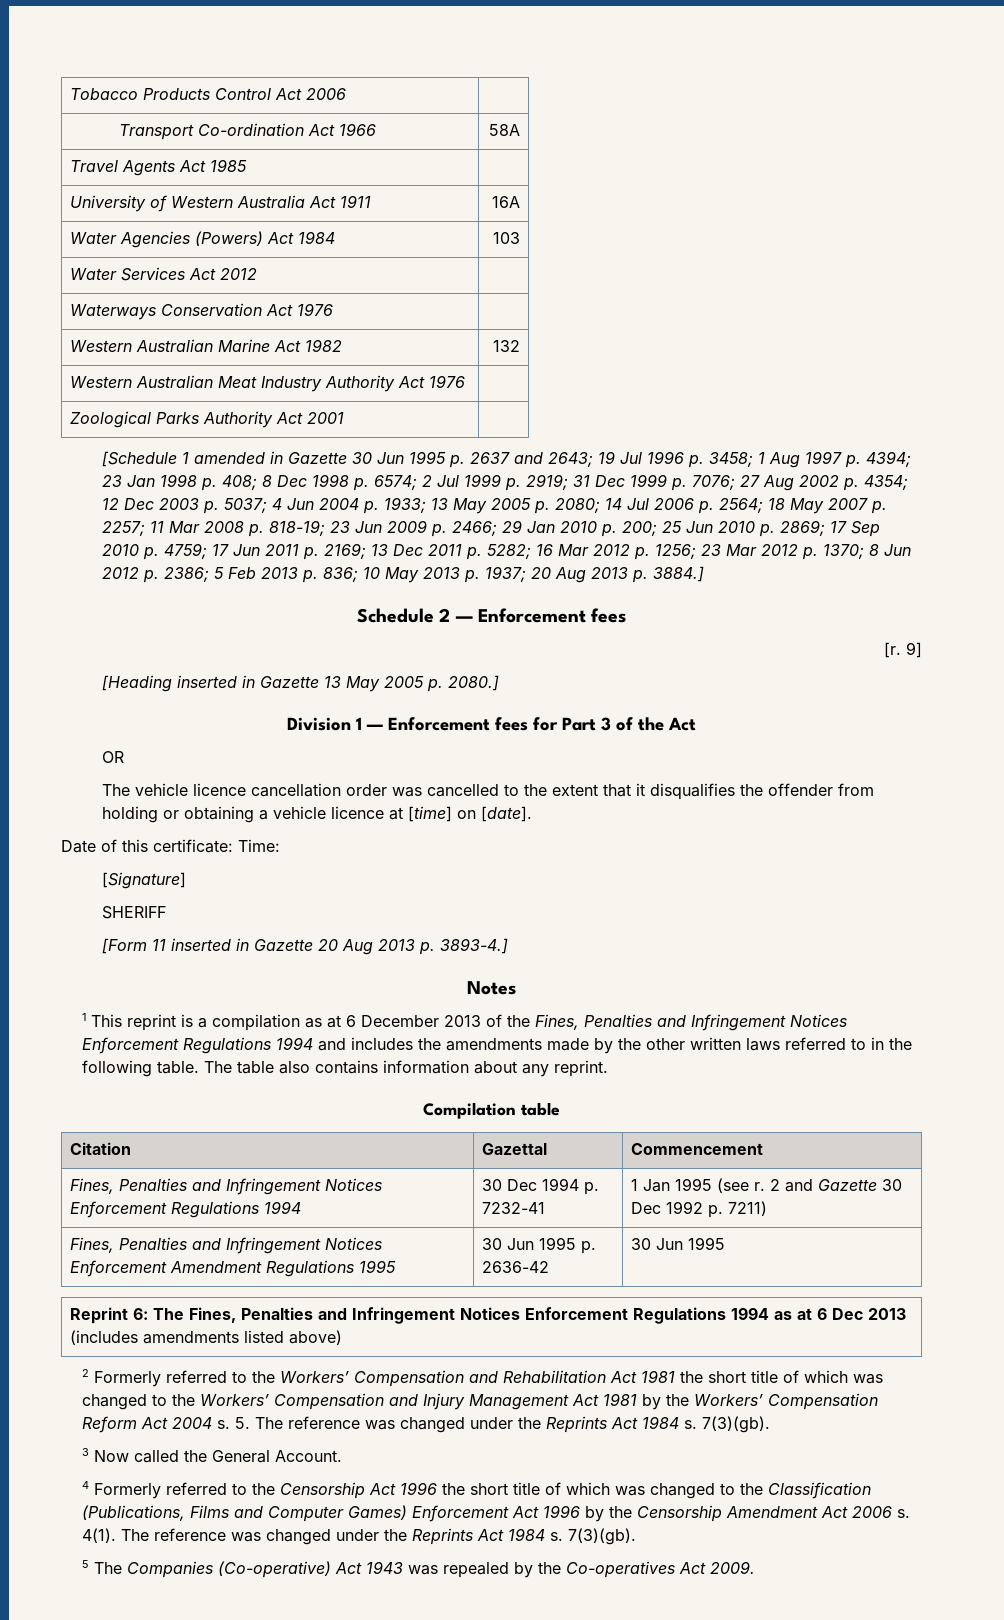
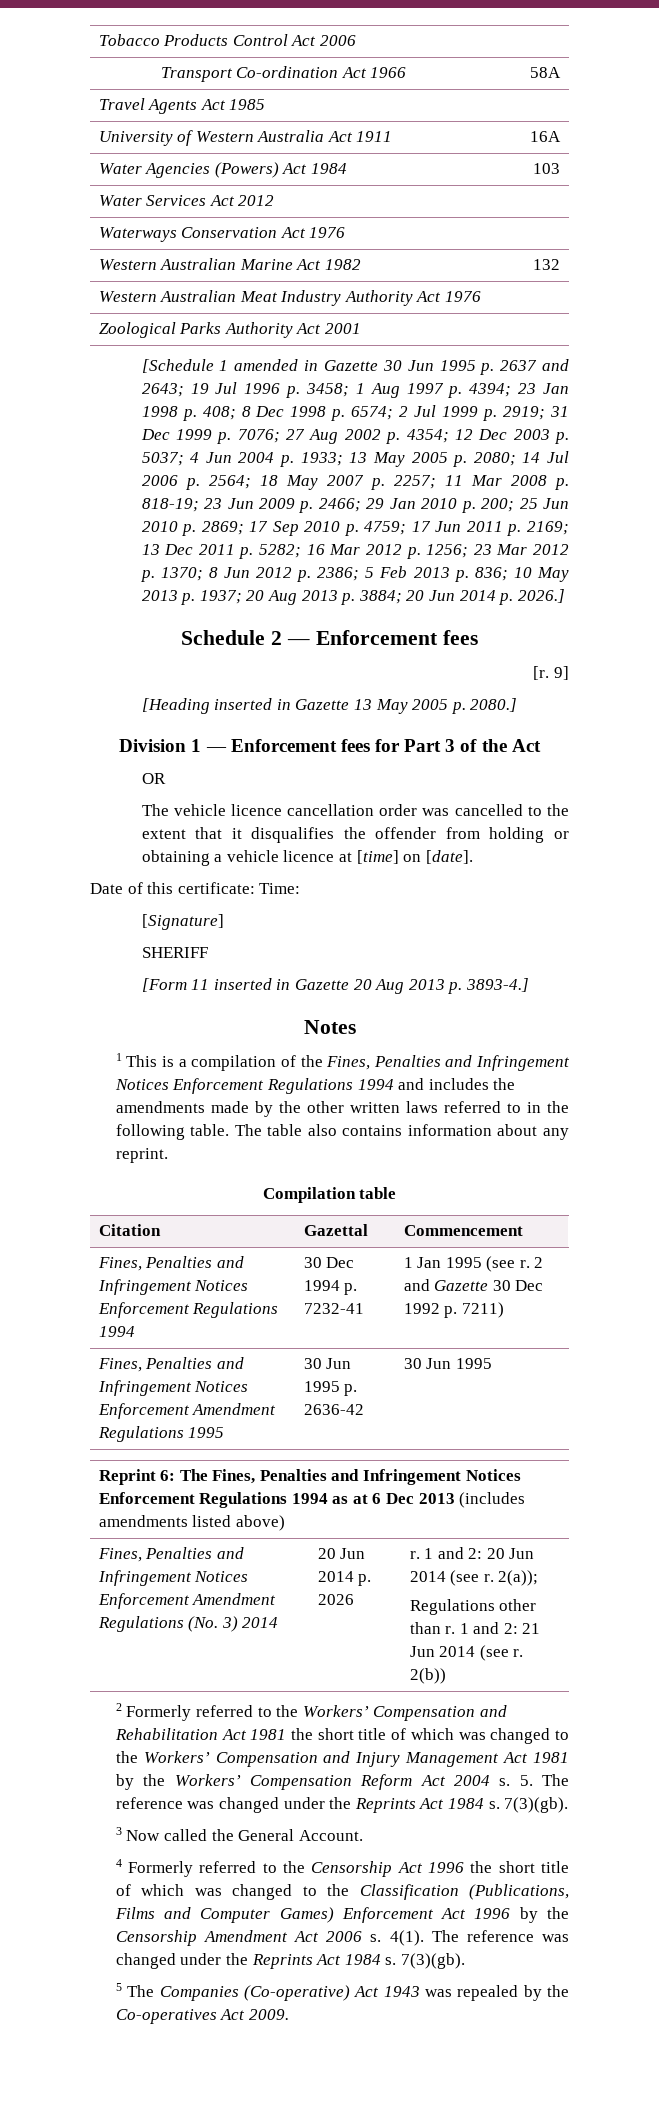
- 20 Aug 2013 p. 3884.]
+ 20 Aug 2013 p. 3884; 20 Jun 2014 p. 2026.]
- 1 This reprint is a compilation as at 6 December 2013 of the Fines, Penalties and Infringement Notices Enforcement Regulations 1994 and includes the amendments made by the other written laws referred to in the following table.
+ 1 This is a compilation of the Fines, Penalties and Infringement Notices Enforcement Regulations 1994 and includes the amendments made by the other written laws referred to in the following table.
+ Fines, Penalties and Infringement Notices Enforcement Amendment Regulations (No. 3) 2014 | 20 Jun 2014 p. 2026 | r. 1 and 2: 20 Jun 2014 (see r. 2(a));
+ Regulations other than r. 1 and 2: 21 Jun 2014 (see r. 2(b))

